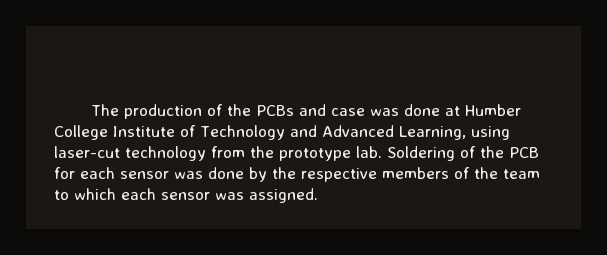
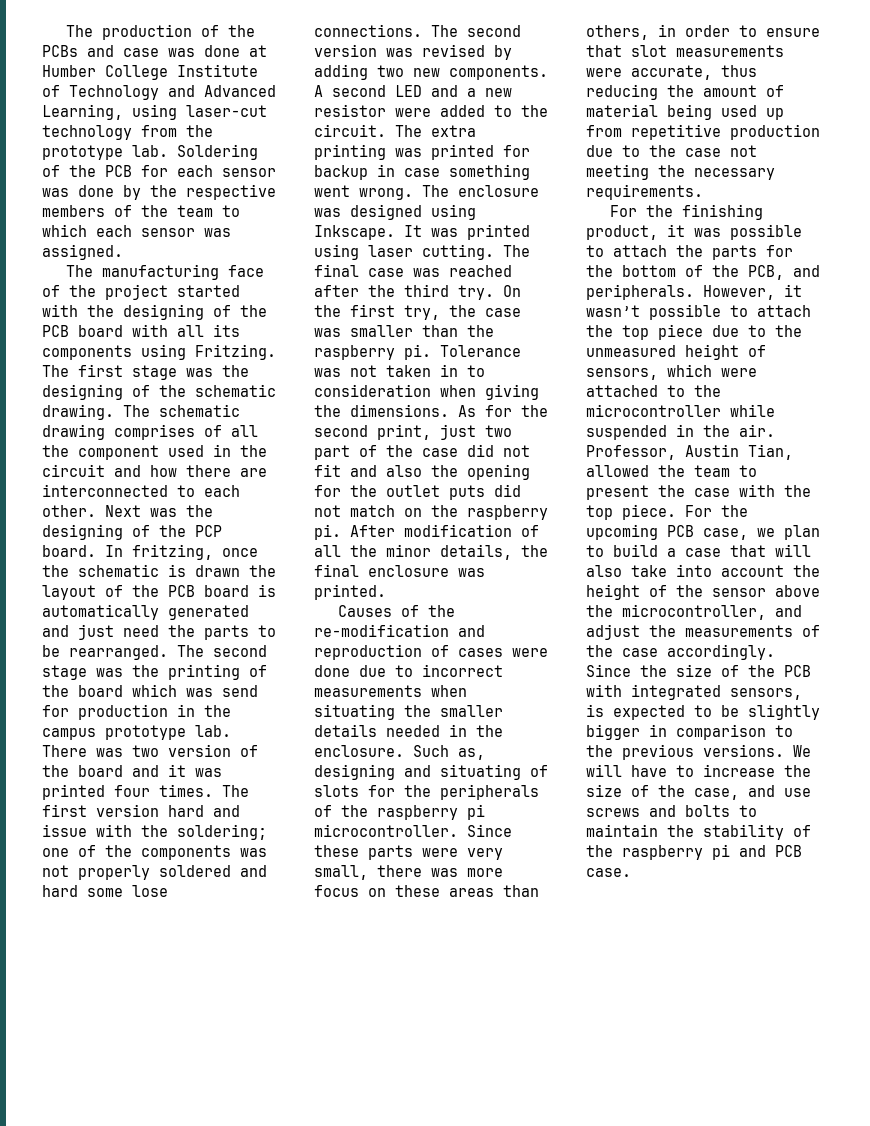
+ The manufacturing face of the project started with the designing of the PCB board with all its components using Fritzing. The first stage was the designing of the schematic drawing. The schematic drawing comprises of all the component used in the circuit and how there are interconnected to each other. Next was the designing of the PCP board. In fritzing, once the schematic is drawn the layout of the PCB board is automatically generated and just need the parts to be rearranged. The second stage was the printing of the board which was send for production in the campus prototype lab. There was two version of the board and it was printed four times. The first version hard and issue with the soldering; one of the components was not properly soldered and hard some lose connections. The second version was revised by adding two new components. A second LED and a new resistor were added to the circuit. The extra printing was printed for backup in case something went wrong. The enclosure was designed using Inkscape. It was printed using laser cutting. The final case was reached after the third try. On the first try, the case was smaller than the raspberry pi. Tolerance was not taken in to consideration when giving the dimensions. As for the second print, just two part of the case did not fit and also the opening for the outlet puts did not match on the raspberry pi. After modification of all the minor details, the final enclosure was printed.
+ Causes of the re-modification and reproduction of cases were done due to incorrect measurements when situating the smaller details needed in the enclosure. Such as, designing and situating of slots for the peripherals of the raspberry pi microcontroller. Since these parts were very small, there was more focus on these areas than others, in order to ensure that slot measurements were accurate, thus reducing the amount of material being used up from repetitive production due to the case not meeting the necessary requirements.
+ For the finishing product, it was possible to attach the parts for the bottom of the PCB, and peripherals. However, it wasn’t possible to attach the top piece due to the unmeasured height of sensors, which were attached to the microcontroller while suspended in the air. Professor, Austin Tian, allowed the team to present the case with the top piece. For the upcoming PCB case, we plan to build a case that will also take into account the height of the sensor above the microcontroller, and adjust the measurements of the case accordingly. Since the size of the PCB with integrated sensors, is expected to be slightly bigger in comparison to the previous versions. We will have to increase the size of the case, and use screws and bolts to maintain the stability of the raspberry pi and PCB case.

